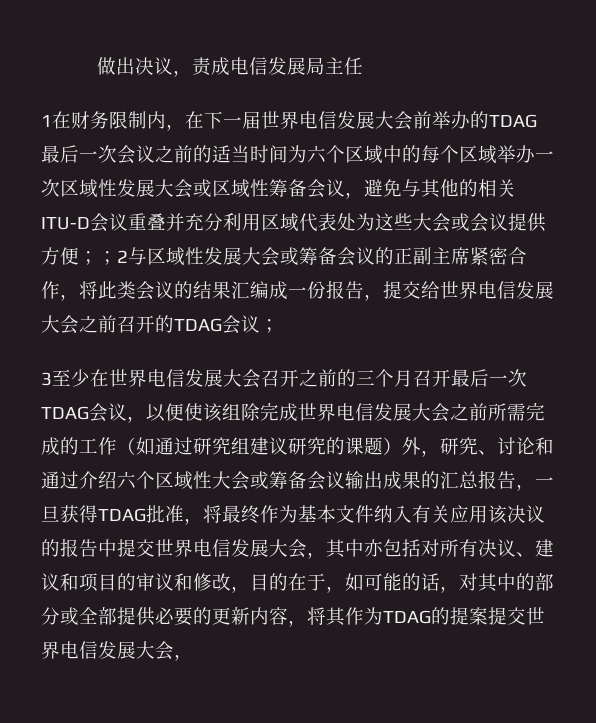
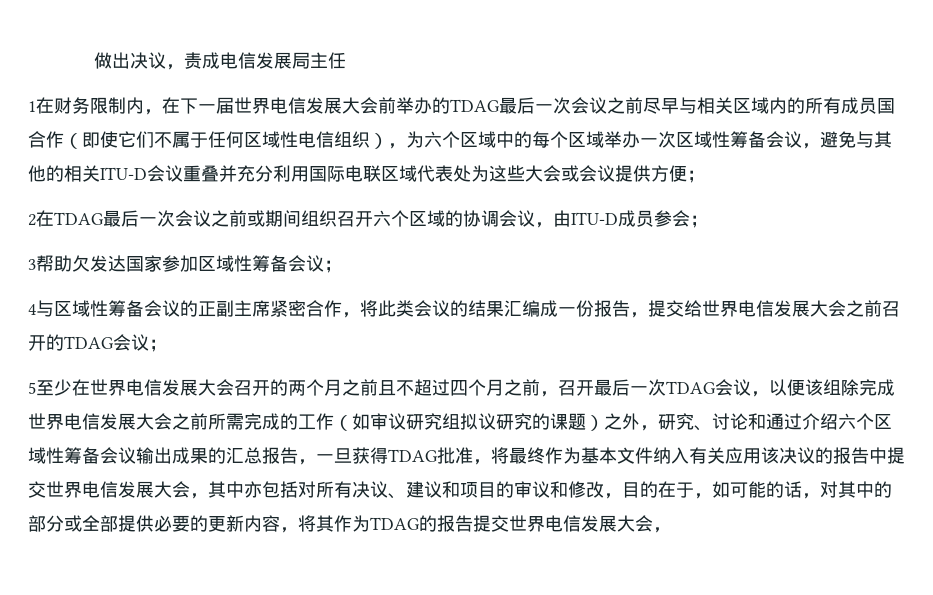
- 1在财务限制内，在下一届世界电信发展大会前举办的TDAG最后一次会议之前的适当时间为六个区域中的每个区域举办一次区域性发展大会或区域性筹备会议，避免与其他的相关ITU-D会议重叠并充分利用区域代表处为这些大会或会议提供方便；；2与区域性发展大会或筹备会议的正副主席紧密合作，将此类会议的结果汇编成一份报告，提交给世界电信发展大会之前召开的TDAG会议；
+ 1在财务限制内，在下一届世界电信发展大会前举办的TDAG最后一次会议之前尽早与相关区域内的所有成员国合作（即使它们不属于任何区域性电信组织），为六个区域中的每个区域举办一次区域性筹备会议，避免与其他的相关ITU-D会议重叠并充分利用国际电联区域代表处为这些大会或会议提供方便；
+ 2在TDAG最后一次会议之前或期间组织召开六个区域的协调会议，由ITU-D成员参会；
+ 3帮助欠发达国家参加区域性筹备会议；
+ 4与区域性筹备会议的正副主席紧密合作，将此类会议的结果汇编成一份报告，提交给世界电信发展大会之前召开的TDAG会议；
- 3至少在世界电信发展大会召开之前的三个月召开最后一次TDAG会议，以便使该组除完成世界电信发展大会之前所需完成的工作（如通过研究组建议研究的课题）外，研究、讨论和通过介绍六个区域性大会或筹备会议输出成果的汇总报告，一旦获得TDAG批准，将最终作为基本文件纳入有关应用该决议的报告中提交世界电信发展大会，其中亦包括对所有决议、建议和项目的审议和修改，目的在于，如可能的话，对其中的部分或全部提供必要的更新内容，将其作为TDAG的提案提交世界电信发展大会，
+ 5至少在世界电信发展大会召开的两个月之前且不超过四个月之前，召开最后一次TDAG会议，以便该组除完成世界电信发展大会之前所需完成的工作（如审议研究组拟议研究的课题）之外，研究、讨论和通过介绍六个区域性筹备会议输出成果的汇总报告，一旦获得TDAG批准，将最终作为基本文件纳入有关应用该决议的报告中提交世界电信发展大会，其中亦包括对所有决议、建议和项目的审议和修改，目的在于，如可能的话，对其中的部分或全部提供必要的更新内容，将其作为TDAG的报告提交世界电信发展大会，

